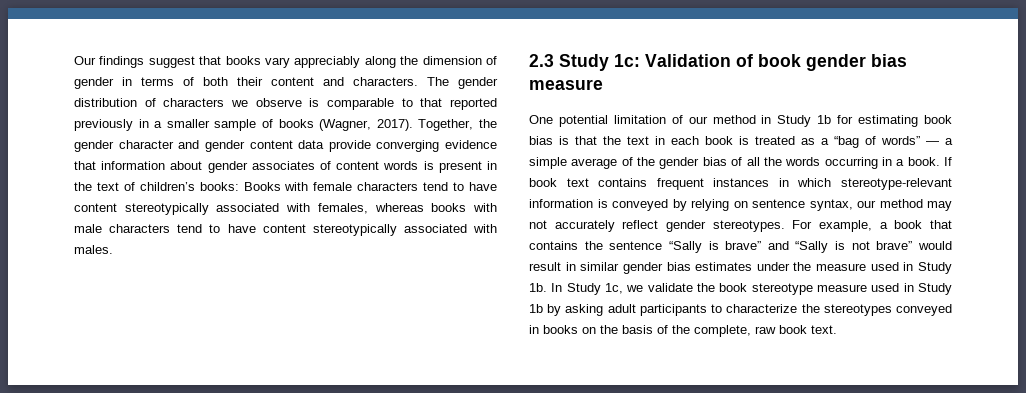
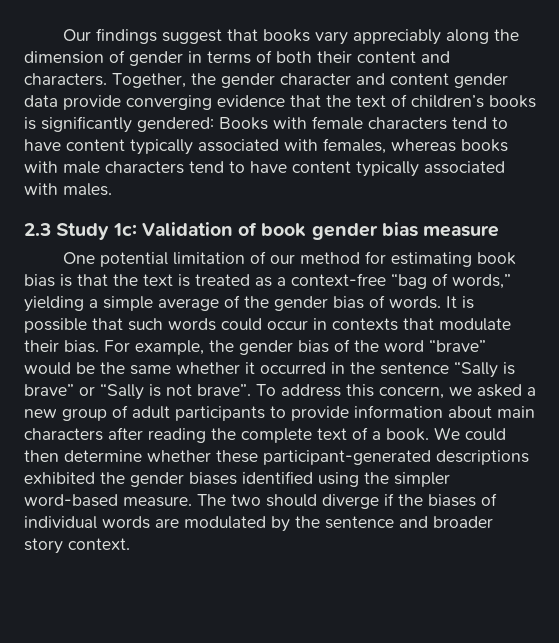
- The gender distribution of characters we observe is comparable to that reported previously in a smaller sample of books (Wagner, 2017).
- Together, the gender character and gender content data provide converging evidence that information about gender associates of content words is present in the text of children’s books: Books with female characters tend to have content stereotypically associated with females, whereas books with male characters tend to have content stereotypically associated with males.
+ Together, the gender character and content gender data provide converging evidence that the text of children’s books is significantly gendered: Books with female characters tend to have content typically associated with females, whereas books with male characters tend to have content typically associated with males.
- One potential limitation of our method in Study 1b for estimating book bias is that the text in each book is treated as a “bag of words” — a simple average of the gender bias of all the words occurring in a book. If book text contains frequent instances in which stereotype-relevant information is conveyed by relying on sentence syntax, our method may not accurately reflect gender stereotypes. For example, a book that contains the sentence “Sally is brave” and “Sally is not brave” would result in similar gender bias estimates under the measure used in Study 1b. In Study 1c, we validate the book stereotype measure used in Study 1b by asking adult participants to characterize the stereotypes conveyed in books on the basis of the complete, raw book text.
+ One potential limitation of our method for estimating book bias is that the text is treated as a context-free “bag of words,” yielding a simple average of the gender bias of words. It is possible that such words could occur in contexts that modulate their bias. For example, the gender bias of the word “brave” would be the same whether it occurred in the sentence “Sally is brave” or “Sally is not brave”. To address this concern, we asked a new group of adult participants to provide information about main characters after reading the complete text of a book. We could then determine whether these participant-generated descriptions exhibited the gender biases identified using the simpler word-based measure. The two should diverge if the biases of individual words are modulated by the sentence and broader story context.

